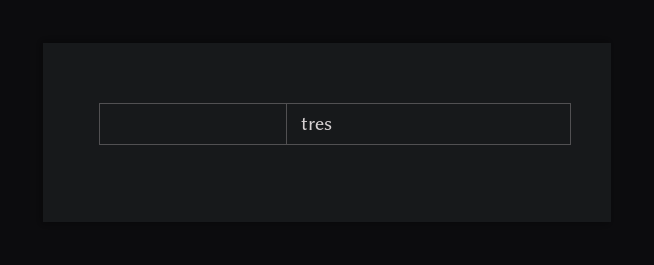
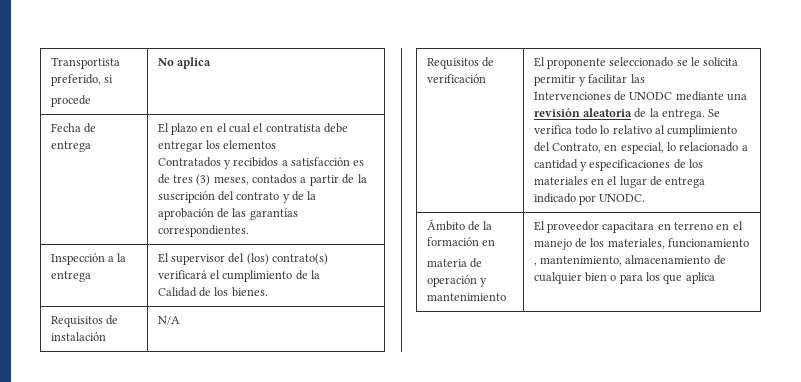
- | tres
+ Transportista preferido, si
+ procede | No aplica
+ Fecha de entrega | El plazo en el cual el contratista debe entregar los elementos
+ Contratados y recibidos a satisfacción es de tres (3) meses, contados a partir de la suscripción del contrato y de la aprobación de las garantías correspondientes.
+ Inspección a la entrega | El supervisor del (los) contrato(s) verificará el cumplimiento de la
+ Calidad de los bienes.
+ Requisitos de instalación | N/A
+ Requisitos de verificación | El proponente seleccionado se le solicita permitir y facilitar las
+ Intervenciones de UNODC mediante una revisión aleatoria de la entrega. Se verifica todo lo relativo al cumplimiento del Contrato, en especial, lo relacionado a cantidad y especificaciones de los materiales en el lugar de entrega indicado por UNODC.
+ Ámbito de la formación en
+ materia de operación y mantenimiento | El proveedor capacitara en terreno en el manejo de los materiales, funcionamiento , mantenimiento, almacenamiento de cualquier bien o para los que aplica

